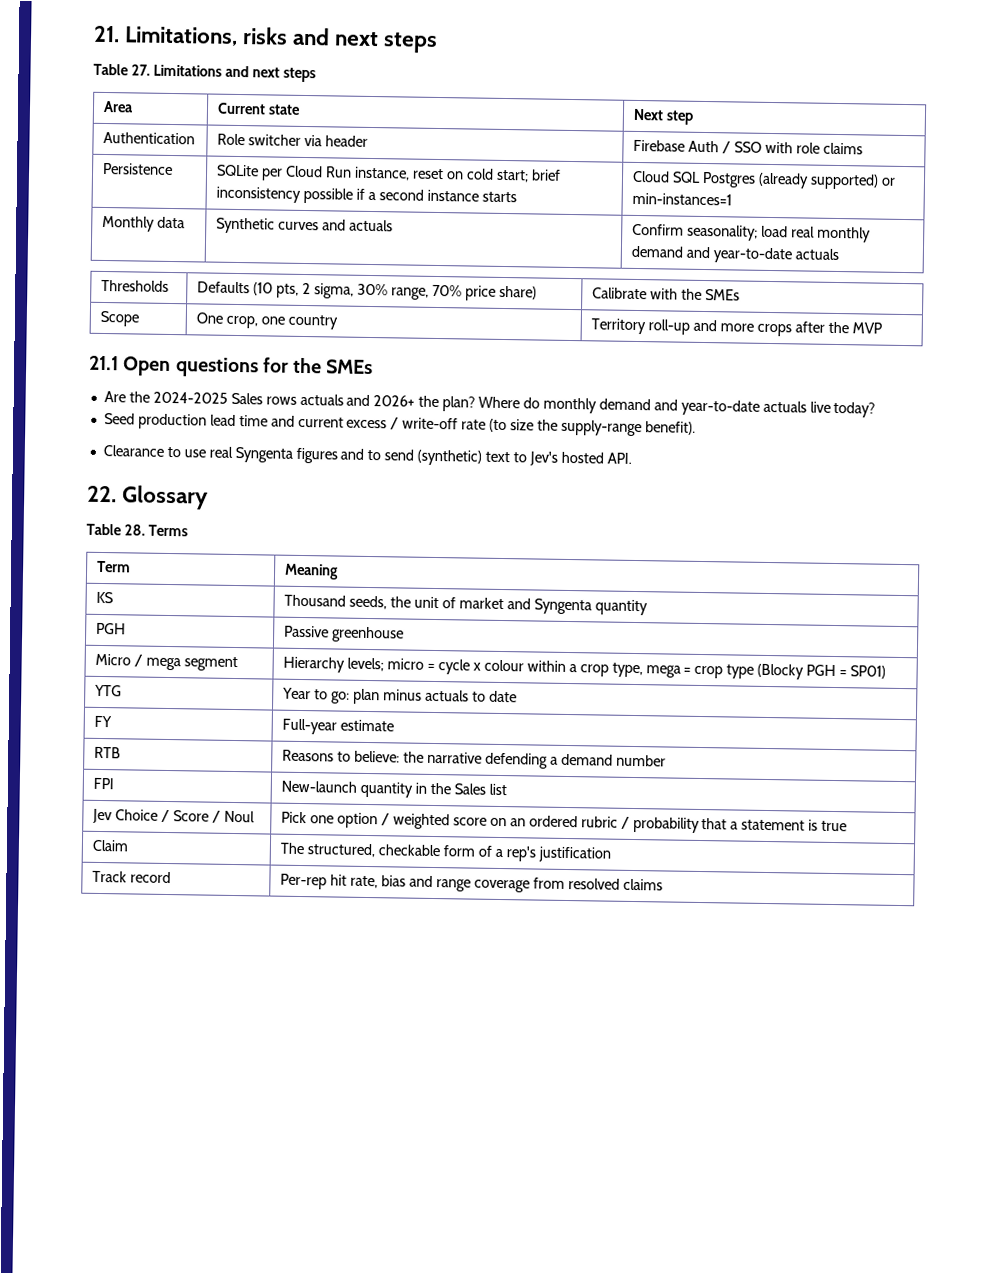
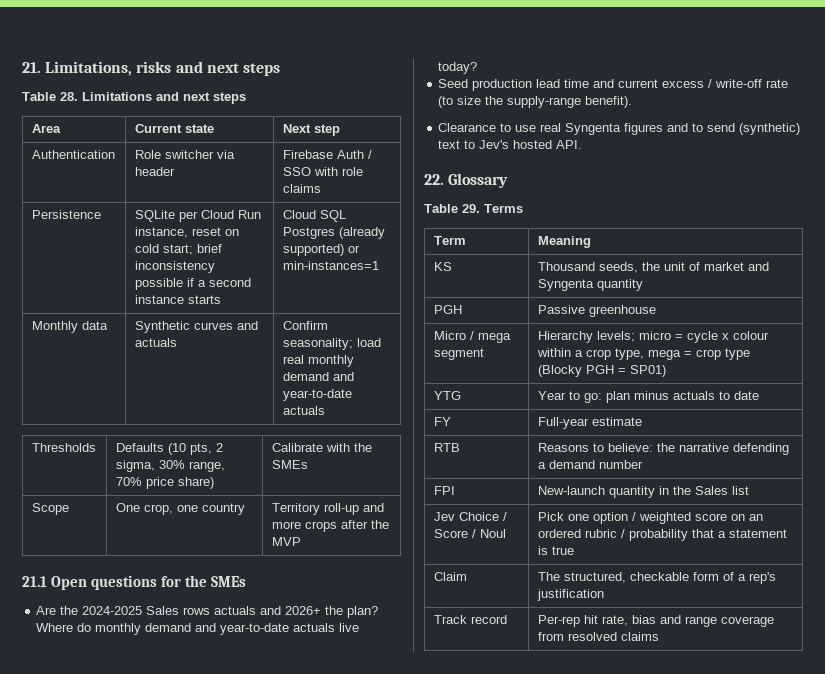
- Table 27. Limitations and next steps
+ Table 28. Limitations and next steps
- Table 28. Terms
+ Table 29. Terms

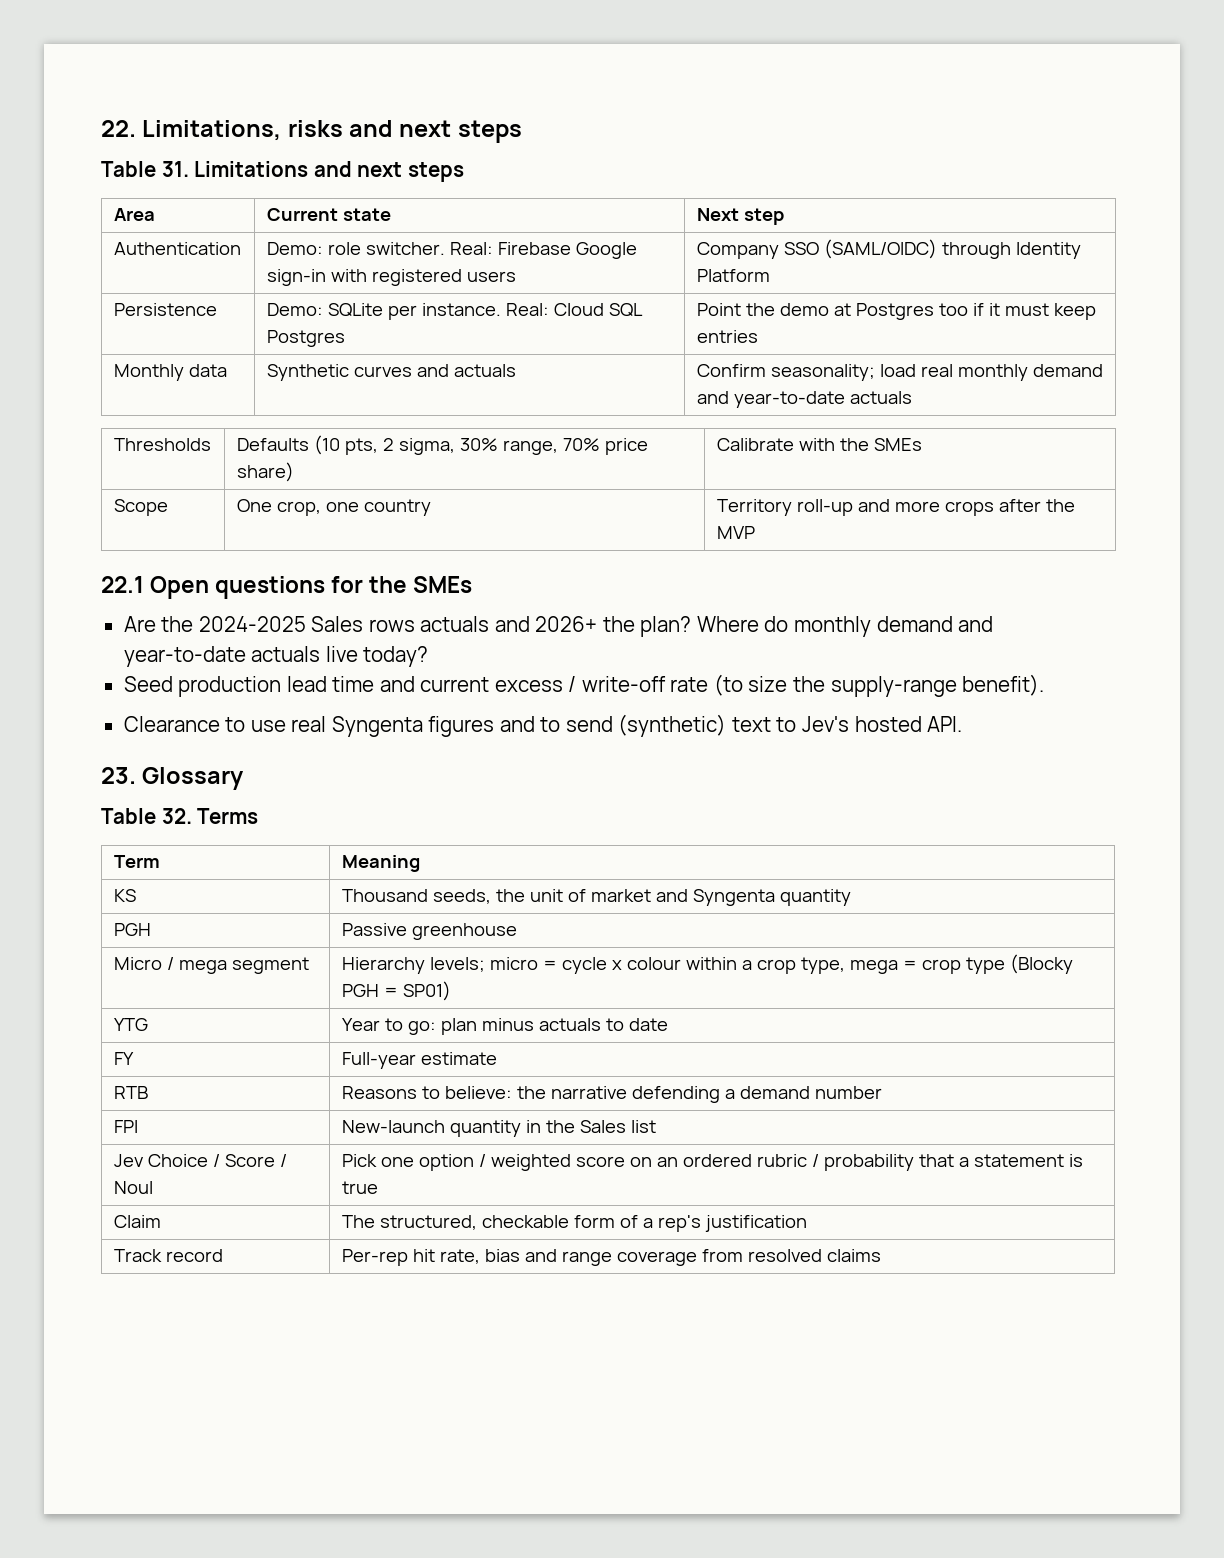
- 21. Limitations, risks and next steps
+ 22. Limitations, risks and next steps
- Table 28. Limitations and next steps
+ Table 31. Limitations and next steps
- Authentication | Role switcher via header | Firebase Auth / SSO with role claims
+ Authentication | Demo: role switcher. Real: Firebase Google sign-in with registered users | Company SSO (SAML/OIDC) through Identity Platform
- Persistence | SQLite per Cloud Run instance, reset on cold start; brief inconsistency possible if a second instance starts | Cloud SQL Postgres (already supported) or min-instances=1
+ Persistence | Demo: SQLite per instance. Real: Cloud SQL Postgres | Point the demo at Postgres too if it must keep entries
- 21.1 Open questions for the SMEs
+ 22.1 Open questions for the SMEs
- 22. Glossary
+ 23. Glossary
- Table 29. Terms
+ Table 32. Terms

